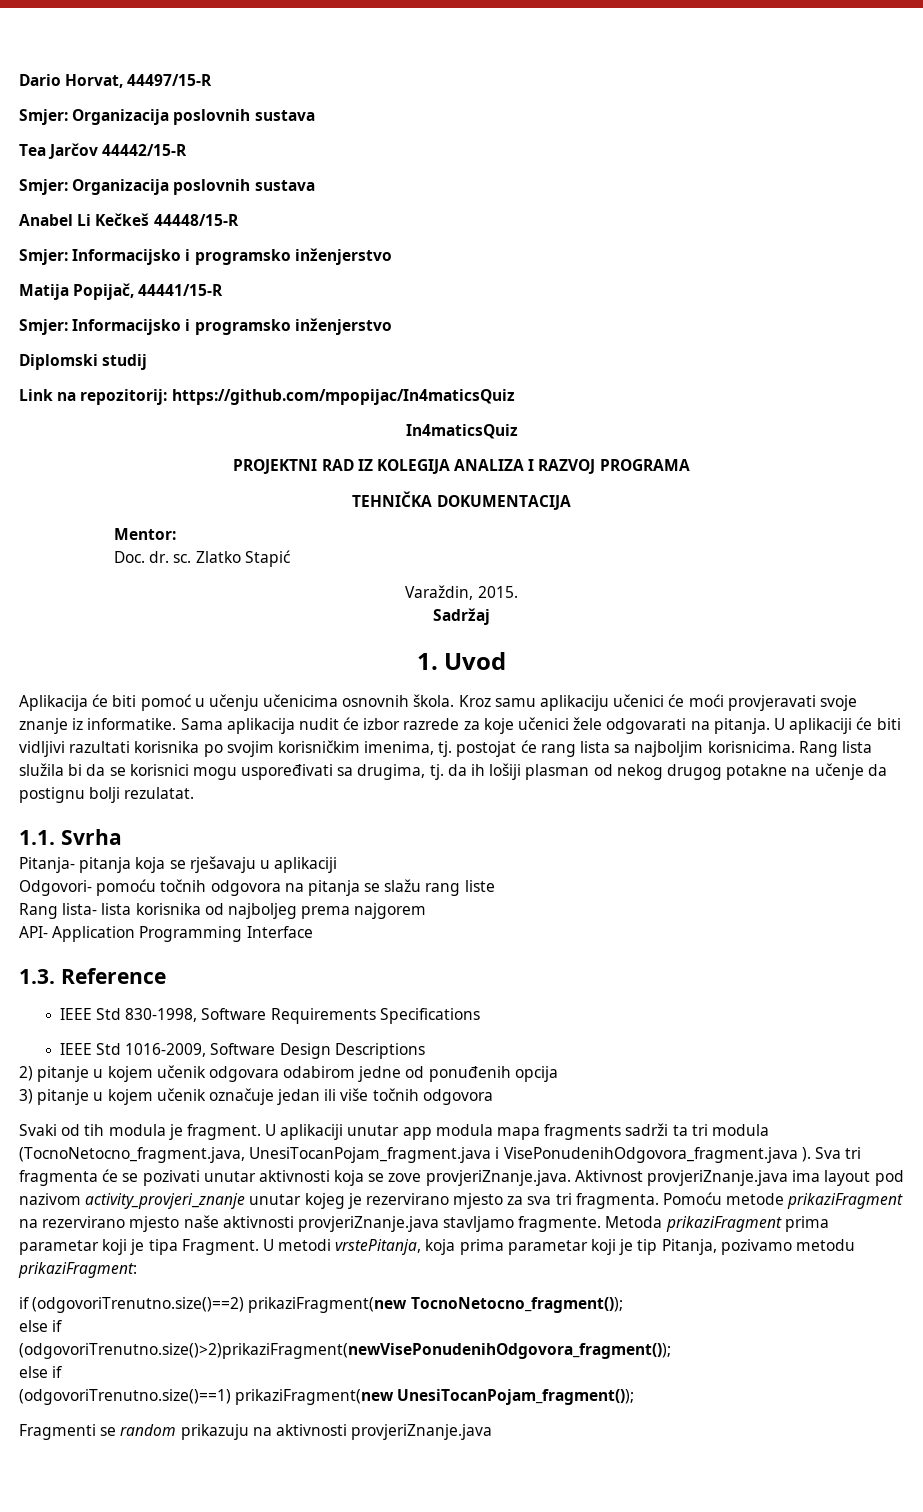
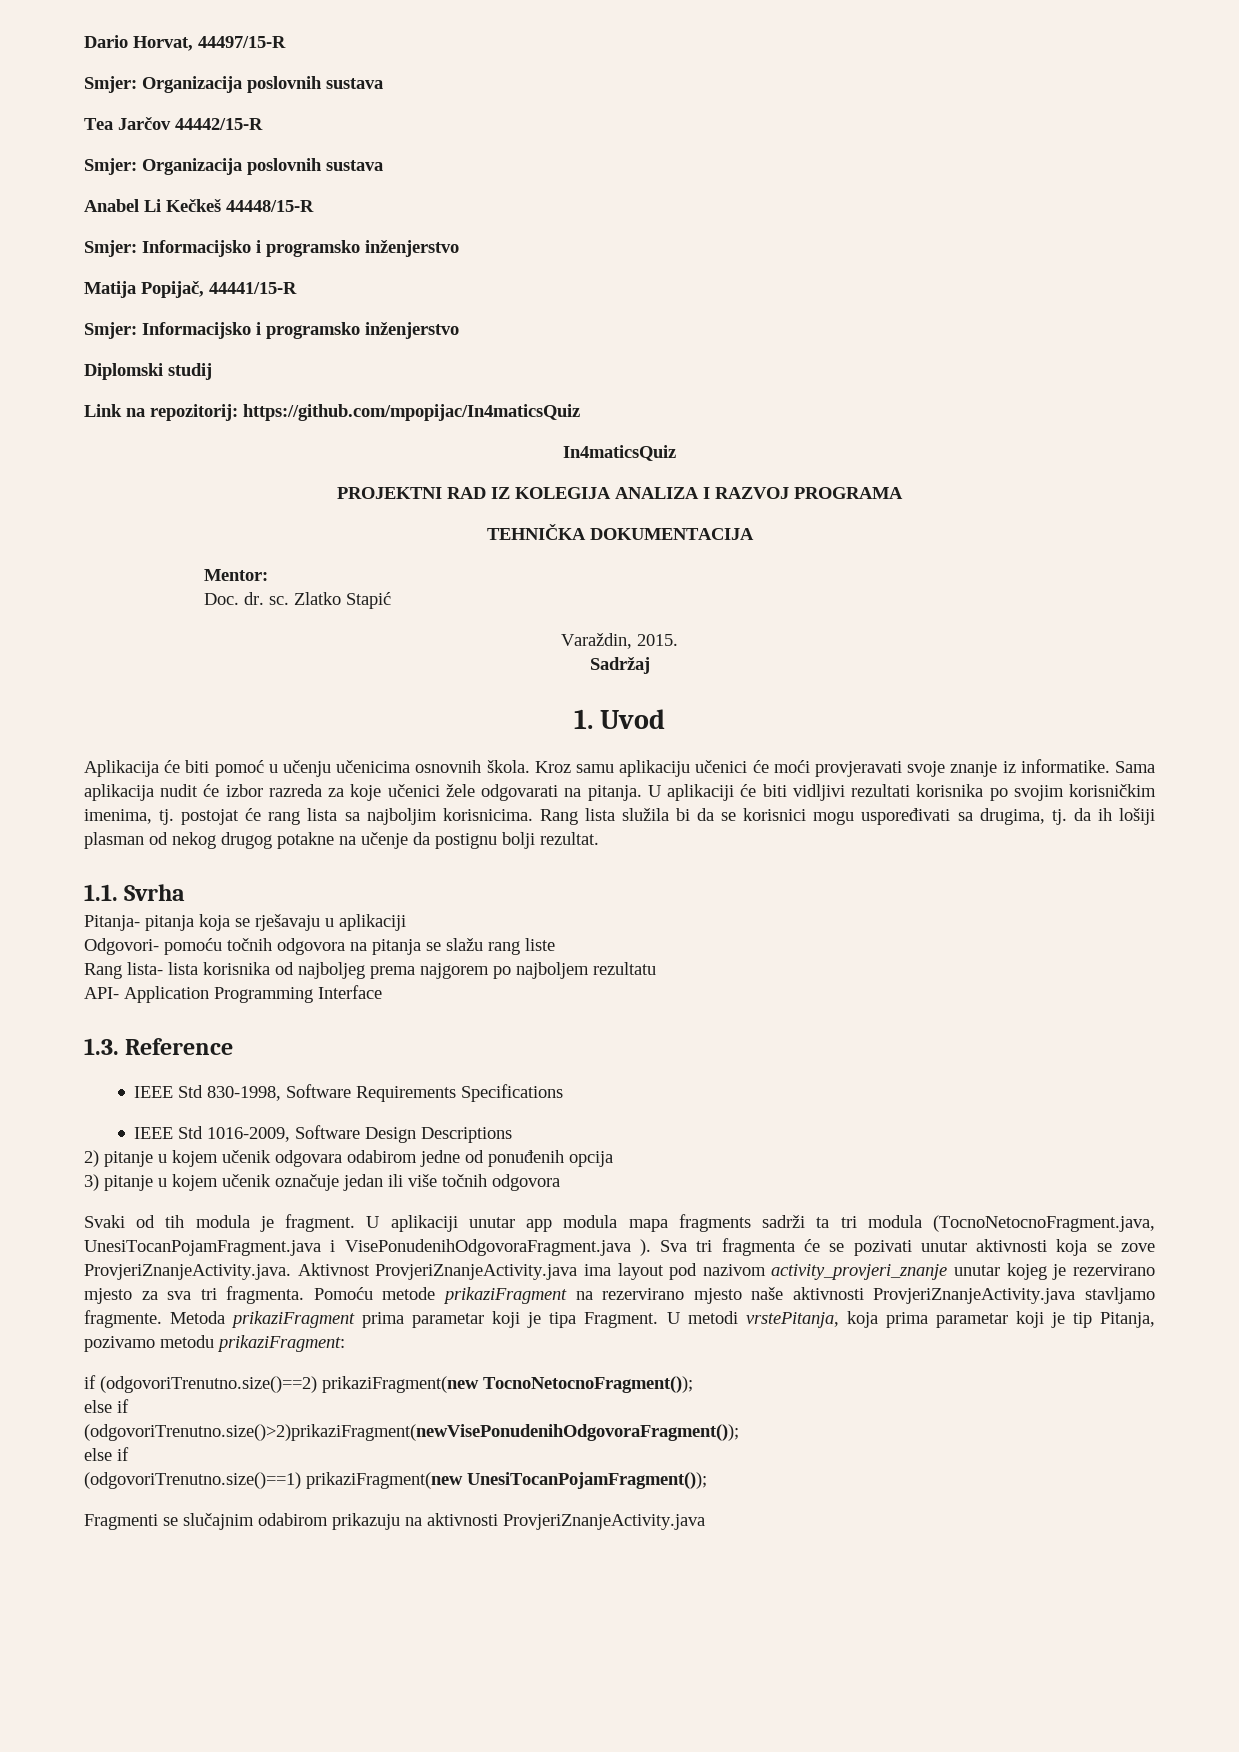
- Sama aplikacija nudit će izbor razrede za koje učenici žele odgovarati na pitanja.
+ Sama aplikacija nudit će izbor razreda za koje učenici žele odgovarati na pitanja.
- U aplikaciji će biti vidljivi razultati korisnika po svojim korisničkim imenima, tj. postojat će rang lista sa najboljim korisnicima.
+ U aplikaciji će biti vidljivi rezultati korisnika po svojim korisničkim imenima, tj. postojat će rang lista sa najboljim korisnicima.
- Rang lista služila bi da se korisnici mogu uspoređivati sa drugima, tj. da ih lošiji plasman od nekog drugog potakne na učenje da postignu bolji rezulatat.
+ Rang lista služila bi da se korisnici mogu uspoređivati sa drugima, tj. da ih lošiji plasman od nekog drugog potakne na učenje da postignu bolji rezultat.
- Rang lista- lista korisnika od najboljeg prema najgorem
+ Rang lista- lista korisnika od najboljeg prema najgorem po najboljem rezultatu
- U aplikaciji unutar app modula mapa fragments sadrži ta tri modula (TocnoNetocno_fragment.java, UnesiTocanPojam_fragment.java i VisePonudenihOdgovora_fragment.java ).
+ U aplikaciji unutar app modula mapa fragments sadrži ta tri modula (TocnoNetocnoFragment.java, UnesiTocanPojamFragment.java i VisePonudenihOdgovoraFragment.java ).
- Sva tri fragmenta će se pozivati unutar aktivnosti koja se zove provjeriZnanje.java. Aktivnost provjeriZnanje.java ima layout pod nazivom activity_provjeri_znanje unutar kojeg je rezervirano mjesto za sva tri fragmenta.
+ Sva tri fragmenta će se pozivati unutar aktivnosti koja se zove ProvjeriZnanjeActivity.java. Aktivnost ProvjeriZnanjeActivity.java ima layout pod nazivom activity_provjeri_znanje unutar kojeg je rezervirano mjesto za sva tri fragmenta.
- Pomoću metode prikaziFragment na rezervirano mjesto naše aktivnosti provjeriZnanje.java stavljamo fragmente.
+ Pomoću metode prikaziFragment na rezervirano mjesto naše aktivnosti ProvjeriZnanjeActivity.java stavljamo fragmente.
- if (odgovoriTrenutno.size()==2) prikaziFragment(new TocnoNetocno_fragment());
+ if (odgovoriTrenutno.size()==2) prikaziFragment(new TocnoNetocnoFragment());
  else if
- (odgovoriTrenutno.size()>2)prikaziFragment(newVisePonudenihOdgovora_fragment());
+ (odgovoriTrenutno.size()>2)prikaziFragment(newVisePonudenihOdgovoraFragment());
- (odgovoriTrenutno.size()==1) prikaziFragment(new UnesiTocanPojam_fragment());
+ (odgovoriTrenutno.size()==1) prikaziFragment(new UnesiTocanPojamFragment());
- Fragmenti se random prikazuju na aktivnosti provjeriZnanje.java
+ Fragmenti se slučajnim odabirom prikazuju na aktivnosti ProvjeriZnanjeActivity.java

